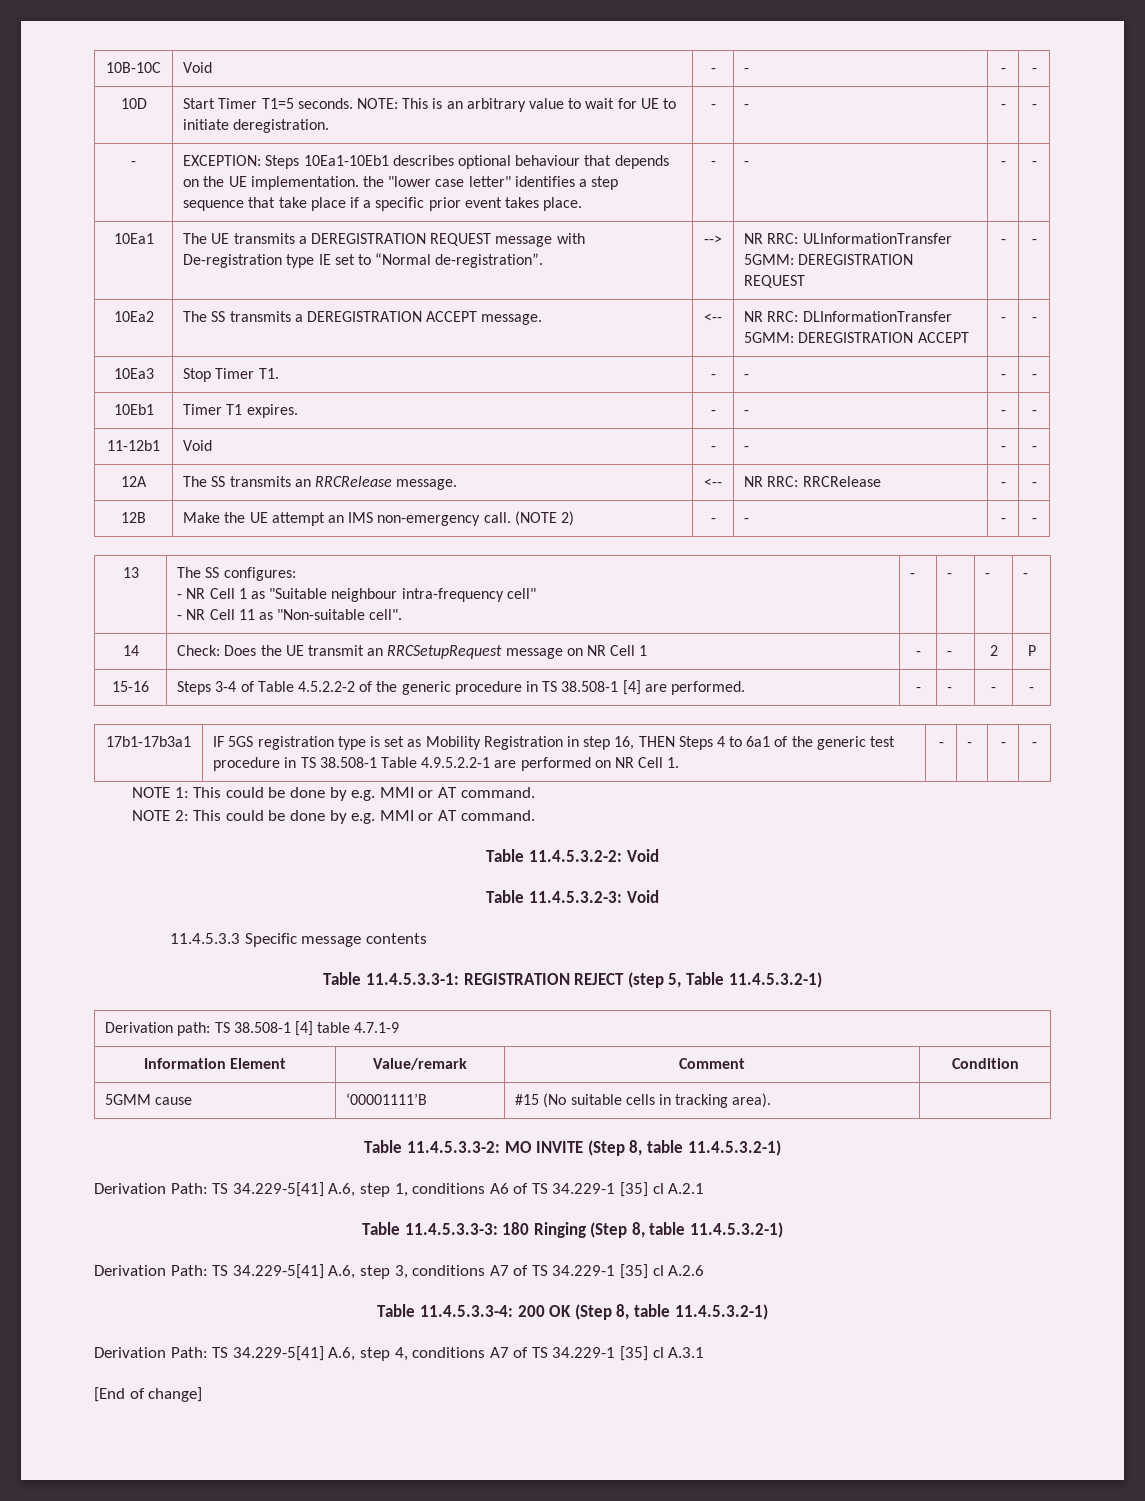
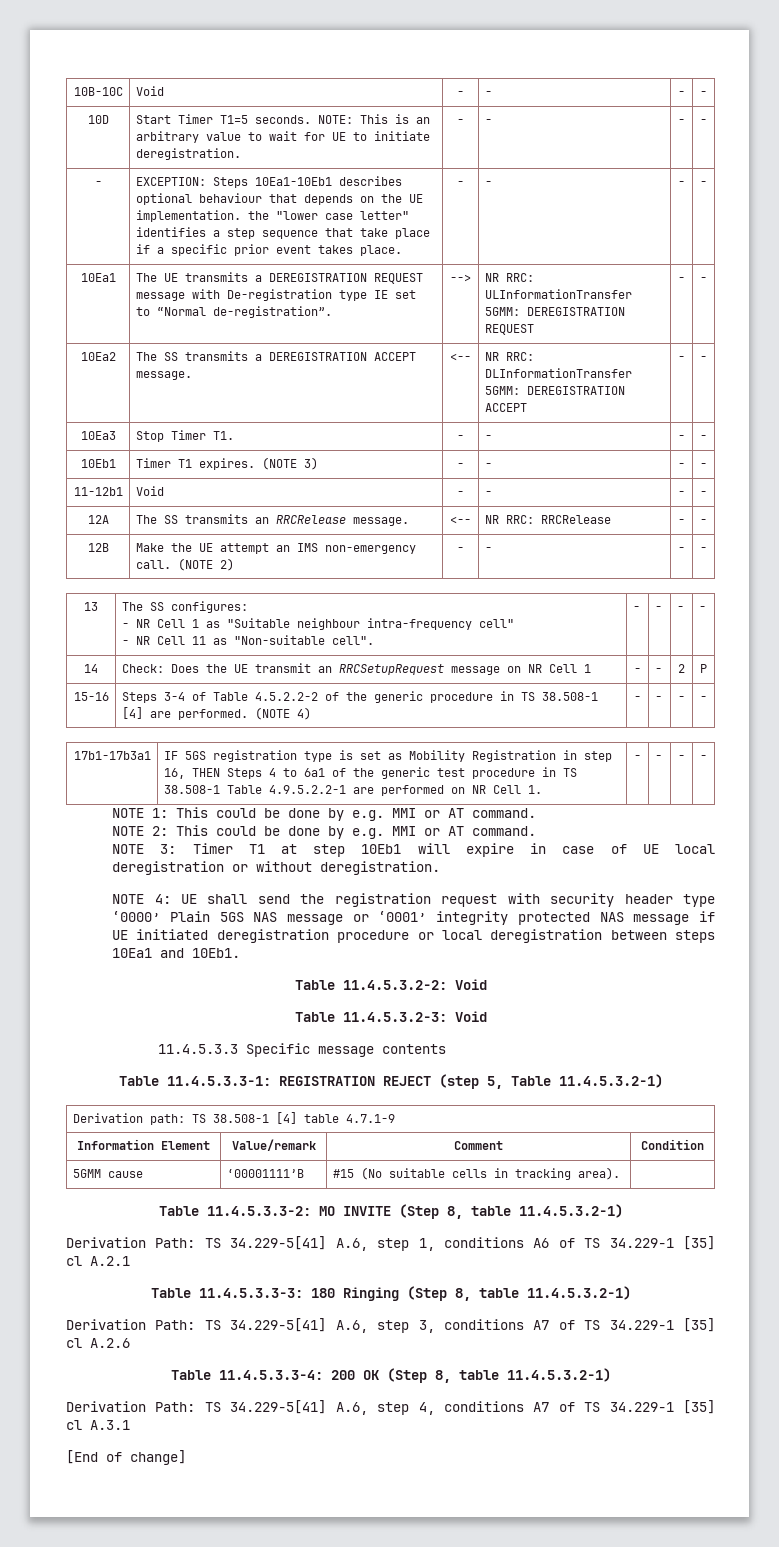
- 10Eb1 | Timer T1 expires. | - | - | - | -
+ 10Eb1 | Timer T1 expires. (NOTE 3) | - | - | - | -
- 15-16 | Steps 3-4 of Table 4.5.2.2-2 of the generic procedure in TS 38.508-1 [4] are performed. | - | - | - | -
+ 15-16 | Steps 3-4 of Table 4.5.2.2-2 of the generic procedure in TS 38.508-1 [4] are performed. (NOTE 4) | - | - | - | -
+ NOTE 3: Timer T1 at step 10Eb1 will expire in case of UE local deregistration or without deregistration.
+ NOTE 4: UE shall send the registration request with security header type ‘0000’ Plain 5GS NAS message or ‘0001’ integrity protected NAS message if UE initiated deregistration procedure or local deregistration between steps 10Ea1 and 10Eb1.

